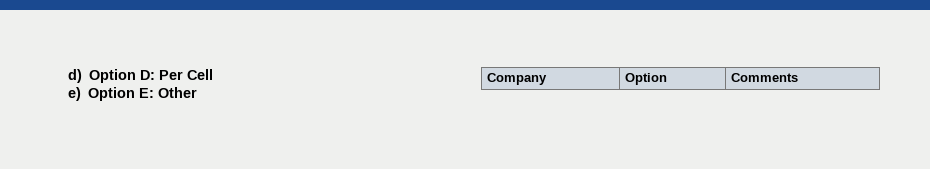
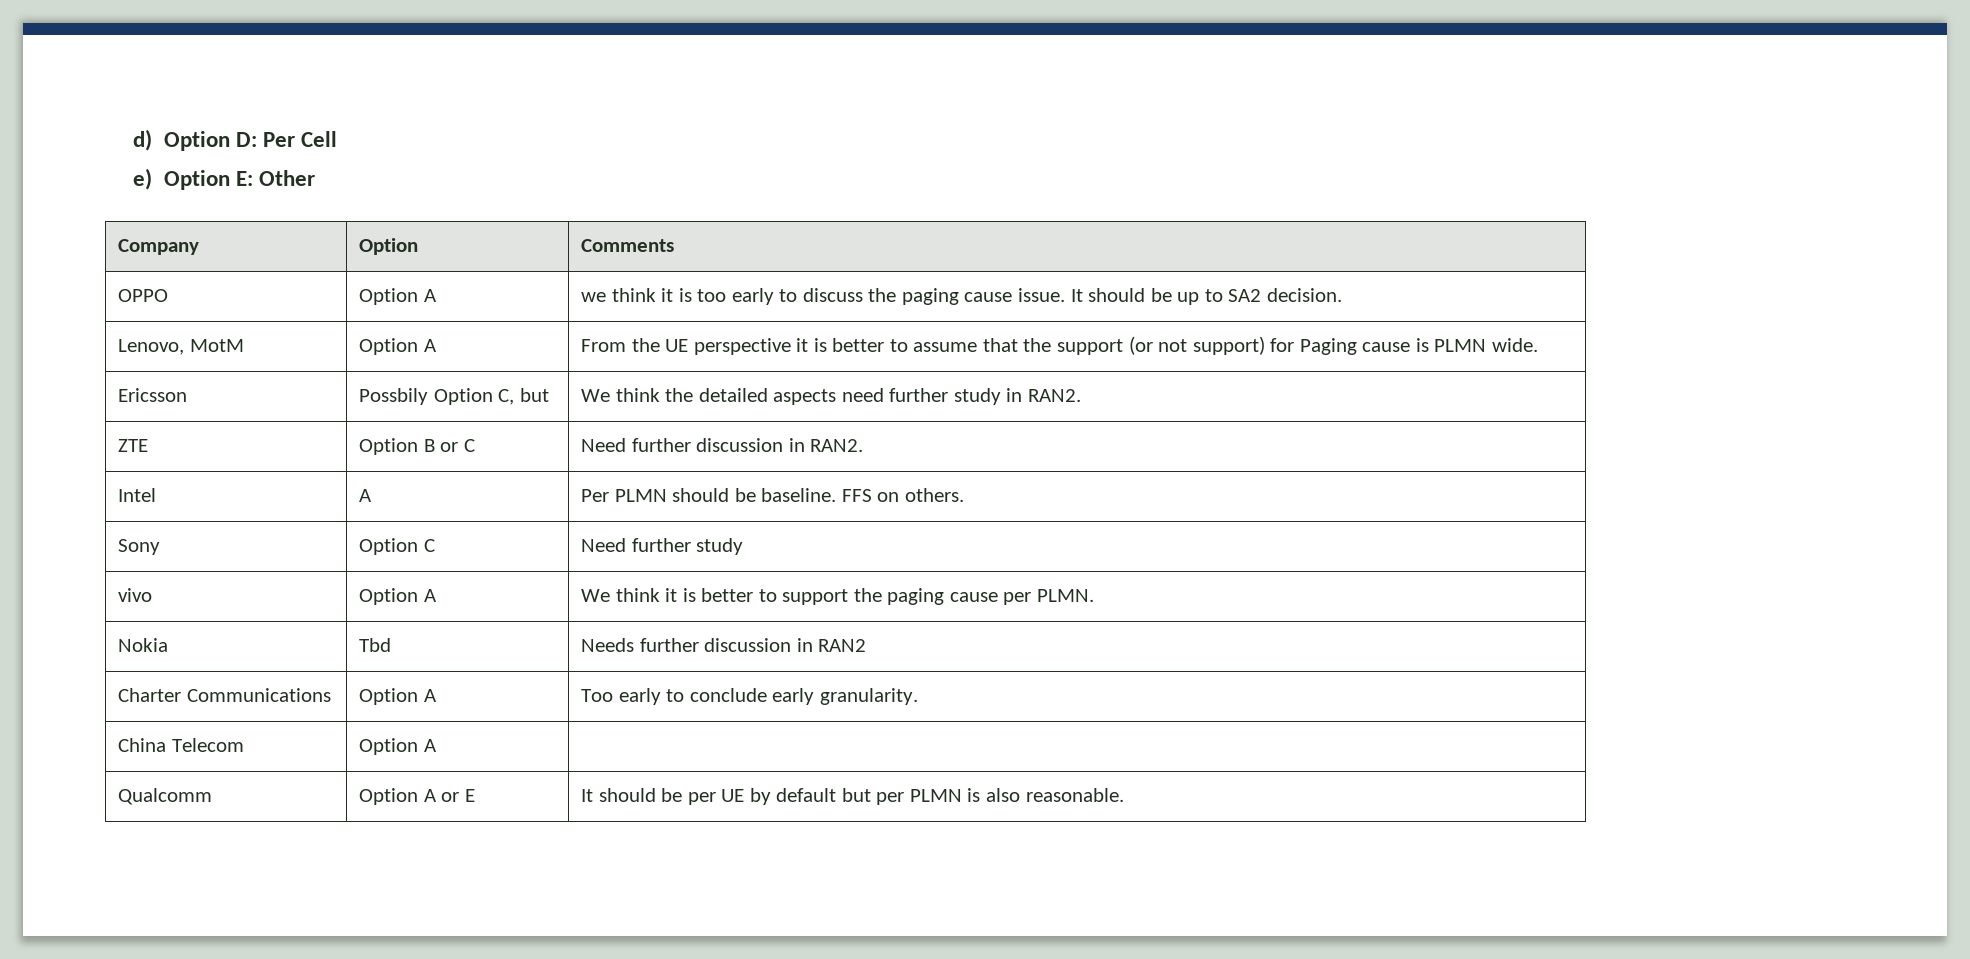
+ OPPO | Option A | we think it is too early to discuss the paging cause issue. It should be up to SA2 decision.
+ Lenovo, MotM | Option A | From the UE perspective it is better to assume that the support (or not support) for Paging cause is PLMN wide.
+ Ericsson | Possbily Option C, but | We think the detailed aspects need further study in RAN2.
+ ZTE | Option B or C | Need further discussion in RAN2.
+ Intel | A | Per PLMN should be baseline. FFS on others.
+ Sony | Option C | Need further study
+ vivo | Option A | We think it is better to support the paging cause per PLMN.
+ Nokia | Tbd | Needs further discussion in RAN2
+ Charter Communications | Option A | Too early to conclude early granularity.
+ China Telecom | Option A |
+ Qualcomm | Option A or E | It should be per UE by default but per PLMN is also reasonable.

